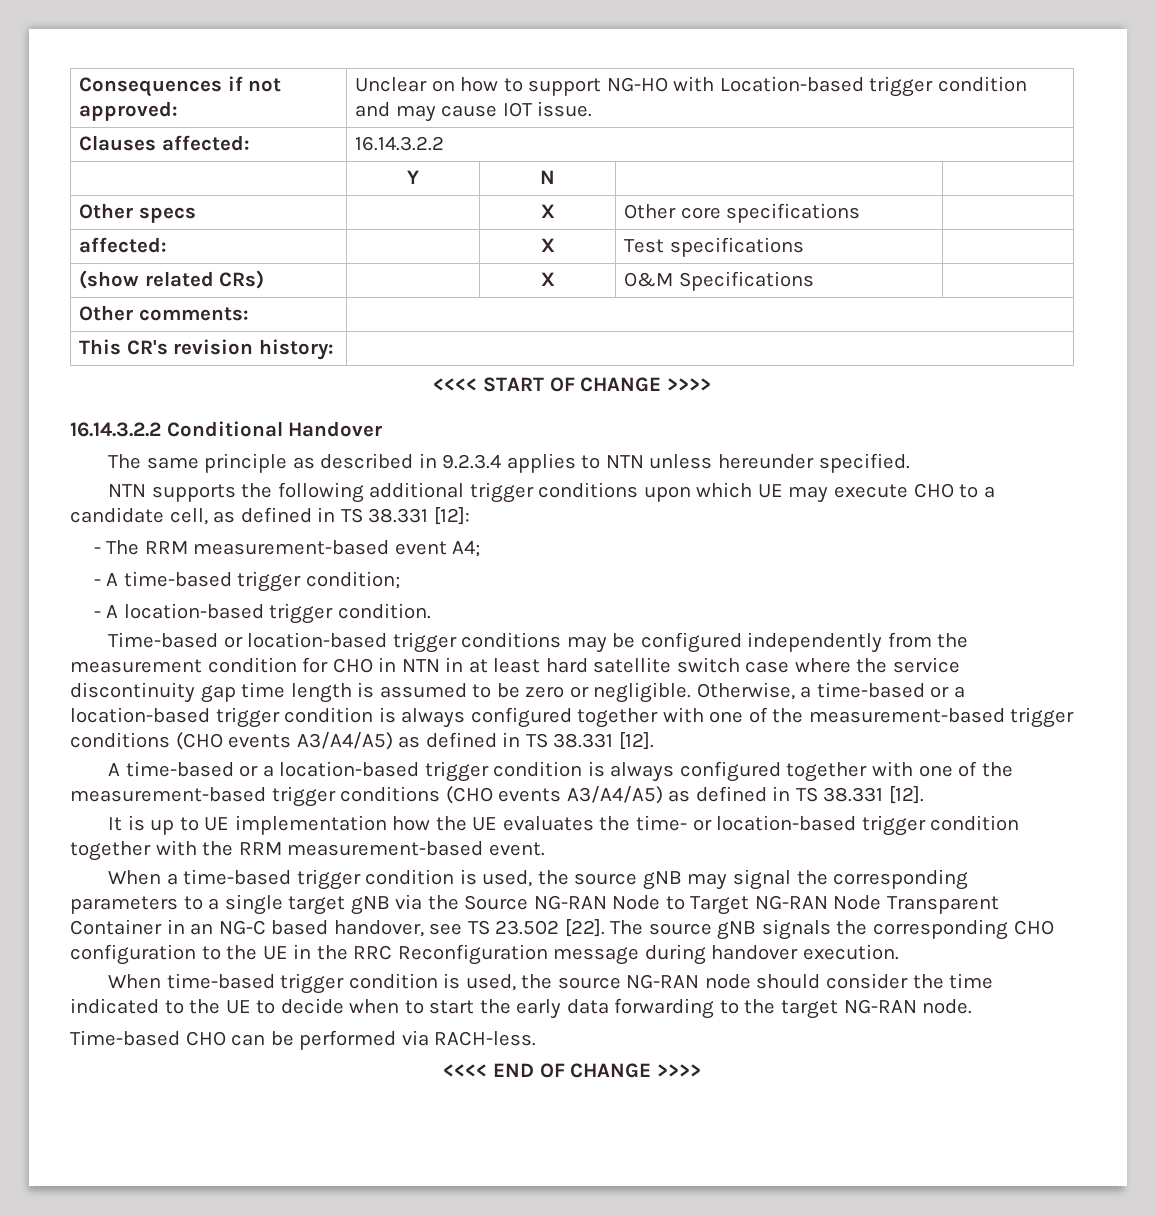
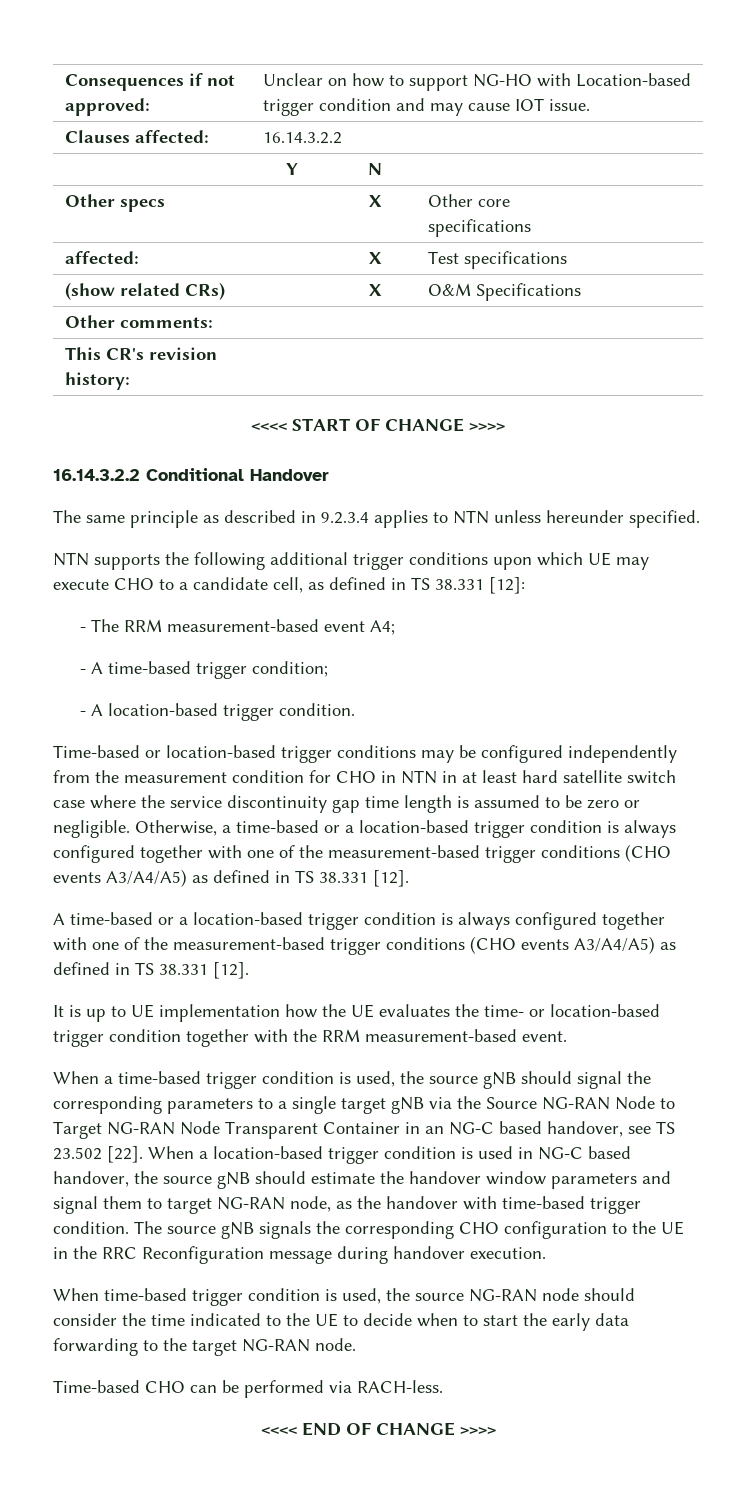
- When a time-based trigger condition is used, the source gNB may signal the corresponding parameters to a single target gNB via the Source NG-RAN Node to Target NG-RAN Node Transparent Container in an NG-C based handover, see TS 23.502 [22].
+ When a time-based trigger condition is used, the source gNB should signal the corresponding parameters to a single target gNB via the Source NG-RAN Node to Target NG-RAN Node Transparent Container in an NG-C based handover, see TS 23.502 [22].
+ When a location-based trigger condition is used in NG-C based handover, the source gNB should estimate the handover window parameters and signal them to target NG-RAN node, as the handover with time-based trigger condition.

